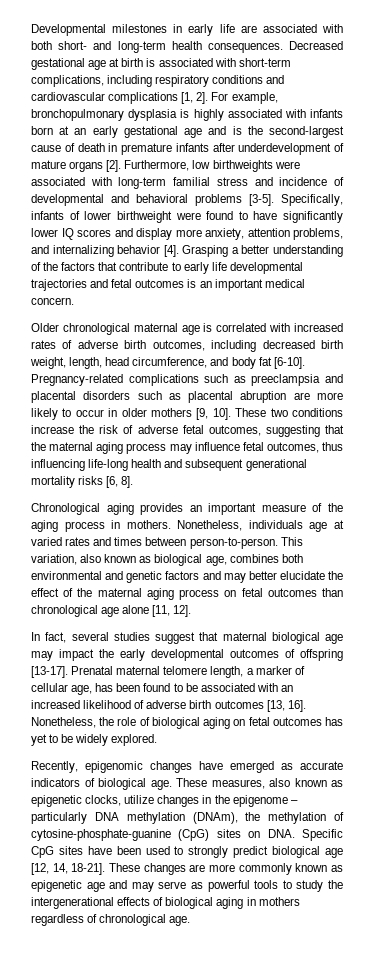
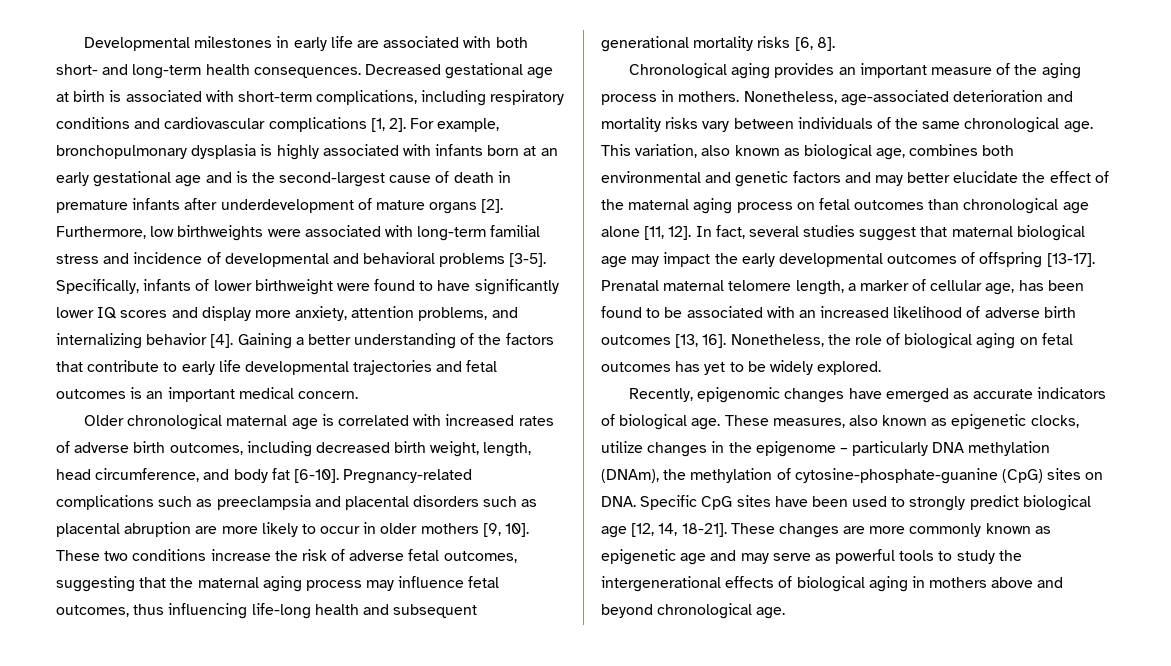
- Grasping a better understanding of the factors that contribute to early life developmental trajectories and fetal outcomes is an important medical concern.
+ Gaining a better understanding of the factors that contribute to early life developmental trajectories and fetal outcomes is an important medical concern.
- Nonetheless, individuals age at varied rates and times between person-to-person.
+ Nonetheless, age-associated deterioration and mortality risks vary between individuals of the same chronological age.
- This variation, also known as biological age, combines both environmental and genetic factors and may better elucidate the effect of the maternal aging process on fetal outcomes than chronological age alone [11, 12].
- In fact, several studies suggest that maternal biological age may impact the early developmental outcomes of offspring [13-17].
+ This variation, also known as biological age, combines both environmental and genetic factors and may better elucidate the effect of the maternal aging process on fetal outcomes than chronological age alone [11, 12]. In fact, several studies suggest that maternal biological age may impact the early developmental outcomes of offspring [13-17].
- These changes are more commonly known as epigenetic age and may serve as powerful tools to study the intergenerational effects of biological aging in mothers regardless of chronological age.
+ These changes are more commonly known as epigenetic age and may serve as powerful tools to study the intergenerational effects of biological aging in mothers above and beyond chronological age.

